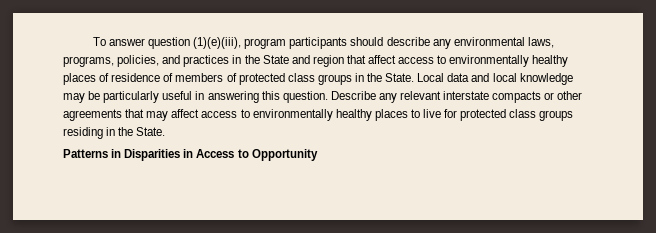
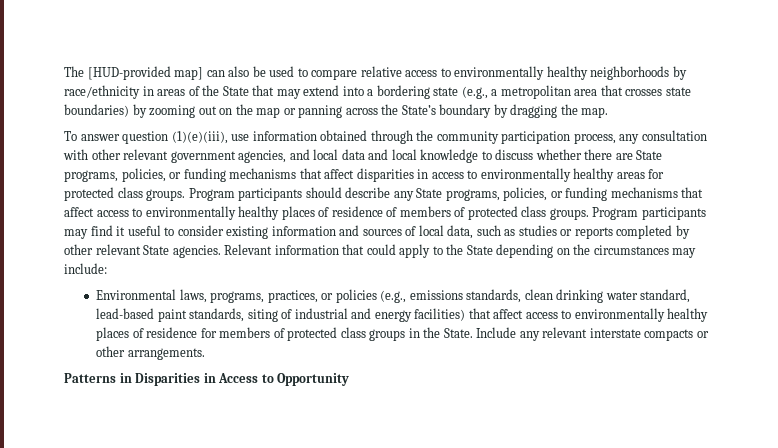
- To answer question (1)(e)(iii), program participants should describe any environmental laws, programs, policies, and practices in the State and region that affect access to environmentally healthy places of residence of members of protected class groups in the State. Local data and local knowledge may be particularly useful in answering this question. Describe any relevant interstate compacts or other agreements that may affect access to environmentally healthy places to live for protected class groups residing in the State.
+ The [HUD-provided map] can also be used to compare relative access to environmentally healthy neighborhoods by race/ethnicity in areas of the State that may extend into a bordering state (e.g., a metropolitan area that crosses state boundaries) by zooming out on the map or panning across the State’s boundary by dragging the map.
+ To answer question (1)(e)(iii), use information obtained through the community participation process, any consultation with other relevant government agencies, and local data and local knowledge to discuss whether there are State programs, policies, or funding mechanisms that affect disparities in access to environmentally healthy areas for protected class groups. Program participants should describe any State programs, policies, or funding mechanisms that affect access to environmentally healthy places of residence of members of protected class groups. Program participants may find it useful to consider existing information and sources of local data, such as studies or reports completed by other relevant State agencies. Relevant information that could apply to the State depending on the circumstances may include:
+ Environmental laws, programs, practices, or policies (e.g., emissions standards, clean drinking water standard, lead-based paint standards, siting of industrial and energy facilities) that affect access to environmentally healthy places of residence for members of protected class groups in the State. Include any relevant interstate compacts or other arrangements.

